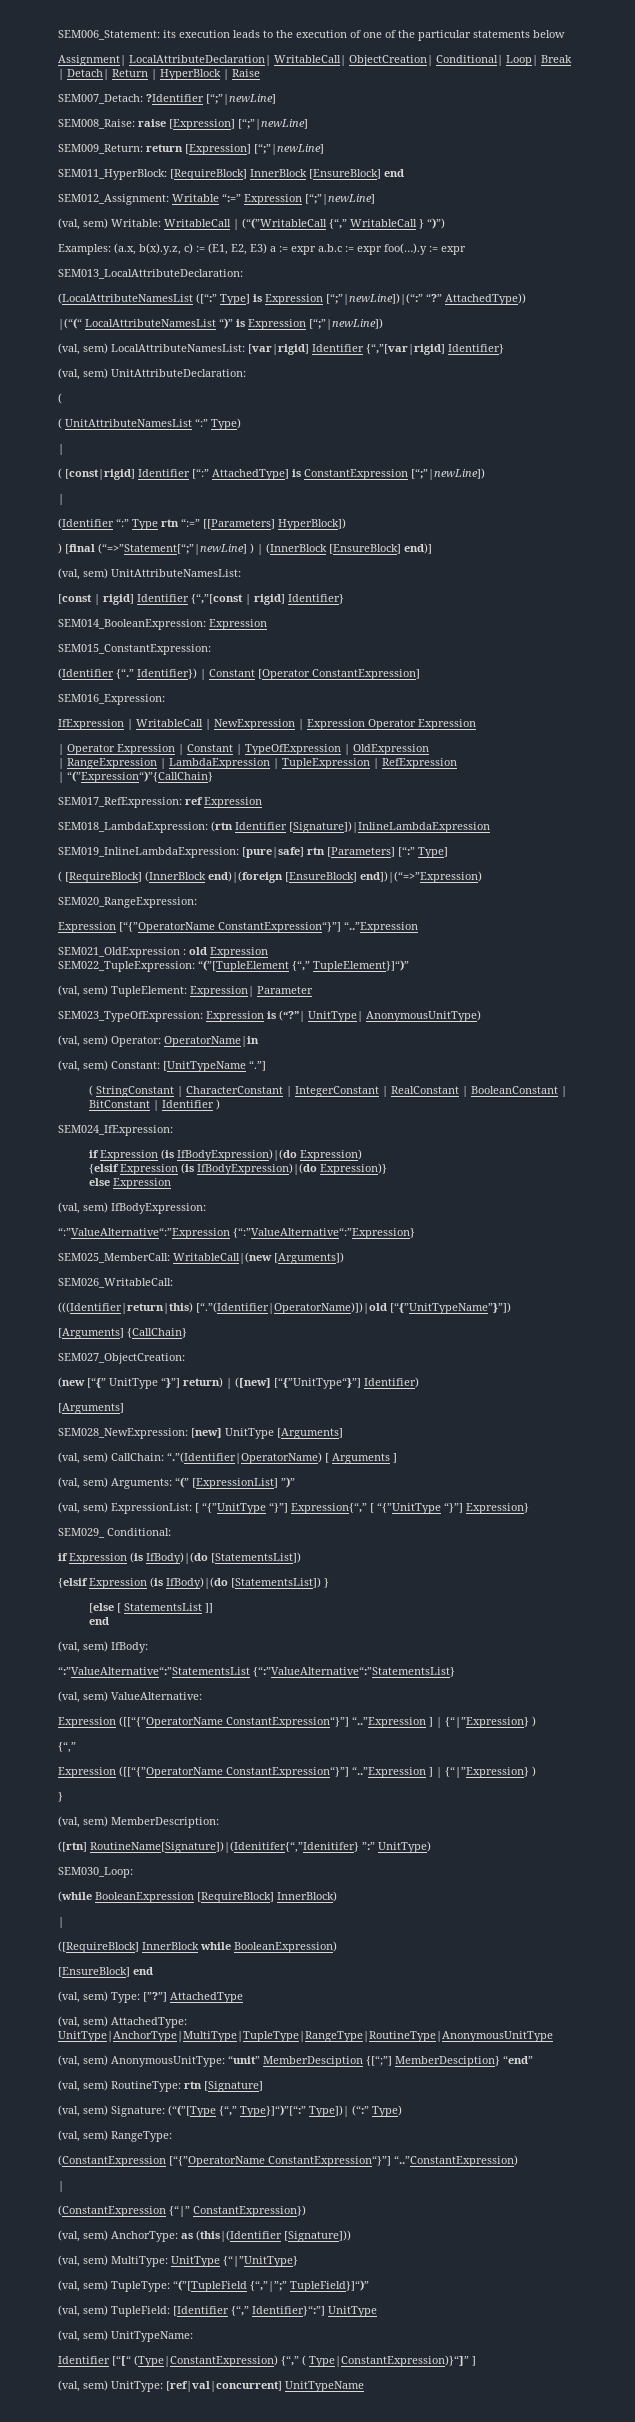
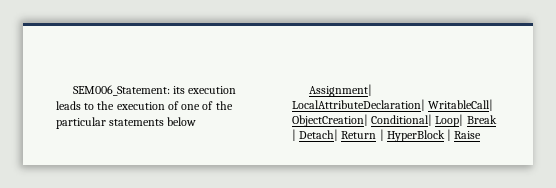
- SEM007_Detach: ?Identifier [“;”|newLine]
- SEM008_Raise: raise [Expression] [“;”|newLine]
- SEM009_Return: return [Expression] [“;”|newLine]
- SEM011_HyperBlock: [RequireBlock] InnerBlock [EnsureBlock] end
- SEM012_Assignment: Writable “:=” Expression [“;”|newLine]
- (val, sem) Writable: WritableCall | (“(”WritableCall {“,” WritableCall } “)”)
- Examples: (a.x, b(x).y.z, c) := (E1, E2, E3) a := expr a.b.c := expr foo(…).y := expr
- SEM013_LocalAttributeDeclaration:
- (LocalAttributeNamesList ([“:” Type] is Expression [“;”|newLine])|(“:” “?” AttachedType))
- |(“(“ LocalAttributeNamesList “)” is Expression [“;”|newLine])
- (val, sem) LocalAttributeNamesList: [var|rigid] Identifier {“,”[var|rigid] Identifier}
- (val, sem) UnitAttributeDeclaration:
- (
- ( UnitAttributeNamesList “:” Type)
- |
- ( [const|rigid] Identifier [“:” AttachedType] is ConstantExpression [“;”|newLine])
- |
- (Identifier “:” Type rtn “:=” [[Parameters] HyperBlock])
- ) [final (“=>”Statement[“;”|newLine] ) | (InnerBlock [EnsureBlock] end)]
- (val, sem) UnitAttributeNamesList:
- [const | rigid] Identifier {“,”[const | rigid] Identifier}
- SEM014_BooleanExpression: Expression
- SEM015_ConstantExpression:
- (Identifier {“.” Identifier}) | Constant [Operator ConstantExpression]
- SEM016_Expression:
- IfExpression | WritableCall | NewExpression | Expression Operator Expression
- | Operator Expression | Constant | TypeOfExpression | OldExpression
- | RangeExpression | LambdaExpression | TupleExpression | RefExpression
- | “(”Expression“)”{CallChain}
- SEM017_RefExpression: ref Expression
- SEM018_LambdaExpression: (rtn Identifier [Signature])|InlineLambdaExpression
- SEM019_InlineLambdaExpression: [pure|safe] rtn [Parameters] [“:” Type]
- ( [RequireBlock] (InnerBlock end)|(foreign [EnsureBlock] end])|(“=>”Expression)
- SEM020_RangeExpression:
- Expression [“{”OperatorName ConstantExpression“}”] “..”Expression
- SEM021_OldExpression : old Expression
- SEM022_TupleExpression: “(”[TupleElement {“,” TupleElement}]“)”
- (val, sem) TupleElement: Expression| Parameter
- SEM023_TypeOfExpression: Expression is (“?”| UnitType| AnonymousUnitType)
- (val, sem) Operator: OperatorName|in
- (val, sem) Constant: [UnitTypeName “.”]
- ( StringConstant | CharacterConstant | IntegerConstant | RealConstant | BooleanConstant | BitConstant | Identifier )
- SEM024_IfExpression:
- if Expression (is IfBodyExpression)|(do Expression)
- {elsif Expression (is IfBodyExpression)|(do Expression)}
- else Expression
- (val, sem) IfBodyExpression:
- “:”ValueAlternative“:”Expression {“:”ValueAlternative“:”Expression}
- SEM025_MemberCall: WritableCall|(new [Arguments])
- SEM026_WritableCall:
- (((Identifier|return|this) [“.”(Identifier|OperatorName)])|old [“{”UnitTypeName”}”])
- [Arguments] {CallChain}
- SEM027_ObjectCreation:
- (new [“{” UnitType “}”] return) | ([new] [“{”UnitType“}”] Identifier)
- [Arguments]
- SEM028_NewExpression: [new] UnitType [Arguments]
- (val, sem) CallChain: “.”(Identifier|OperatorName) [ Arguments ]
- (val, sem) Arguments: “(” [ExpressionList] ”)”
- (val, sem) ExpressionList: [ “{”UnitType “}”] Expression{“,” [ “{”UnitType “}”] Expression}
- SEM029_ Conditional:
- if Expression (is IfBody)|(do [StatementsList])
- {elsif Expression (is IfBody)|(do [StatementsList]) }
- [else [ StatementsList ]]
- end
- (val, sem) IfBody:
- “:”ValueAlternative“:”StatementsList {“:”ValueAlternative“:”StatementsList}
- (val, sem) ValueAlternative:
- Expression ([[“{”OperatorName ConstantExpression“}”] “..”Expression ] | {“|”Expression} )
- {“,”
- Expression ([[“{”OperatorName ConstantExpression“}”] “..”Expression ] | {“|”Expression} )
- }
- (val, sem) MemberDescription:
- ([rtn] RoutineName[Signature])|(Idenitifer{“,”Idenitifer} ”:” UnitType)
- SEM030_Loop:
- (while BooleanExpression [RequireBlock] InnerBlock)
- |
- ([RequireBlock] InnerBlock while BooleanExpression)
- [EnsureBlock] end
- (val, sem) Type: [”?”] AttachedType
- (val, sem) AttachedType: UnitType|AnchorType|MultiType|TupleType|RangeType|RoutineType|AnonymousUnitType
- (val, sem) AnonymousUnitType: “unit” MemberDesciption {[“;”] MemberDesciption} “end”
- (val, sem) RoutineType: rtn [Signature]
- (val, sem) Signature: (“(”[Type {“,” Type}]“)”[“:” Type])| (“:” Type)
- (val, sem) RangeType:
- (ConstantExpression [“{”OperatorName ConstantExpression“}”] “..”ConstantExpression)
- |
- (ConstantExpression {“|” ConstantExpression})
- (val, sem) AnchorType: as (this|(Identifier [Signature]))
- (val, sem) MultiType: UnitType {“|”UnitType}
- (val, sem) TupleType: “(”[TupleField {“,”|”;” TupleField}]“)”
- (val, sem) TupleField: [Identifier {“,” Identifier}“:”] UnitType
- (val, sem) UnitTypeName:
- Identifier [“[“ (Type|ConstantExpression) {“,” ( Type|ConstantExpression)}“]” ]
- (val, sem) UnitType: [ref|val|concurrent] UnitTypeName

